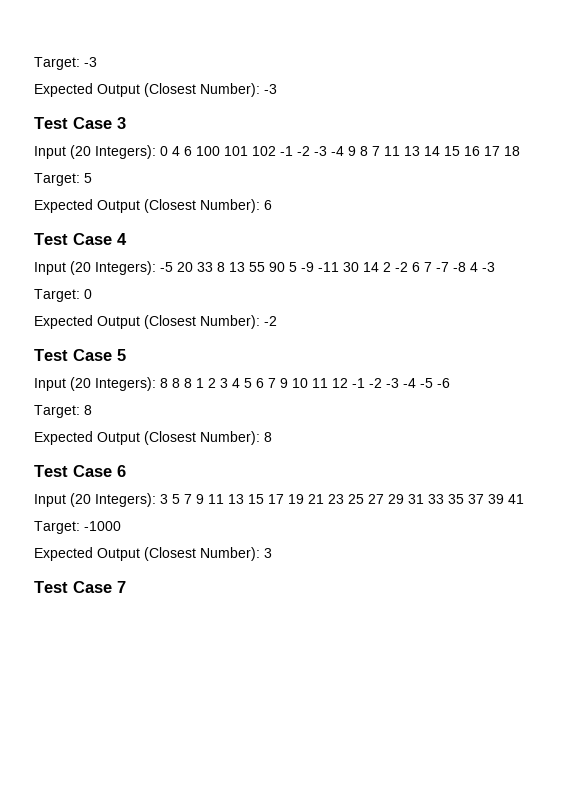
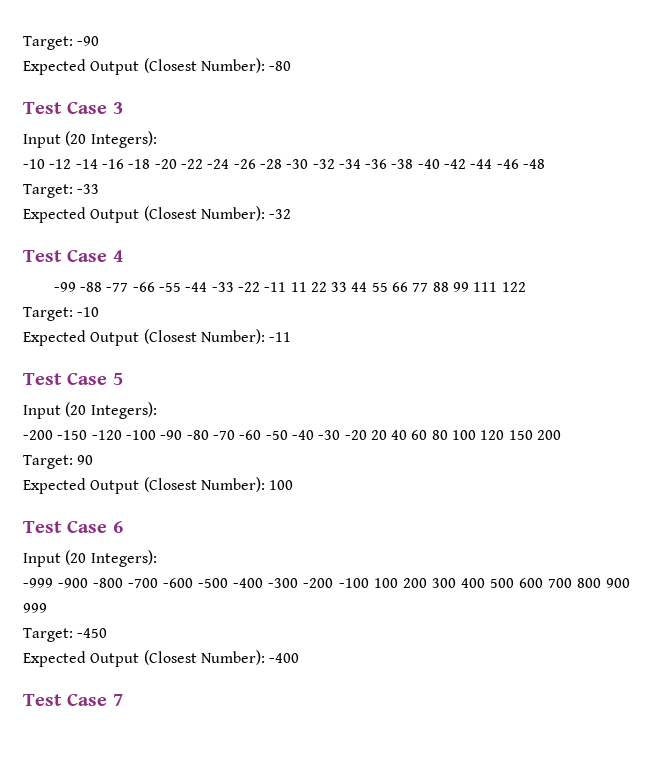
- Target: -3
- Expected Output (Closest Number): -3
+ Target: -90
+ Expected Output (Closest Number): -80
  Test Case 3
- Input (20 Integers): 0 4 6 100 101 102 -1 -2 -3 -4 9 8 7 11 13 14 15 16 17 18
- Target: 5
- Expected Output (Closest Number): 6
+ Input (20 Integers):
+ -10 -12 -14 -16 -18 -20 -22 -24 -26 -28 -30 -32 -34 -36 -38 -40 -42 -44 -46 -48
+ Target: -33
+ Expected Output (Closest Number): -32
- Input (20 Integers): -5 20 33 8 13 55 90 5 -9 -11 30 14 2 -2 6 7 -7 -8 4 -3
- Target: 0
- Expected Output (Closest Number): -2
+ -99 -88 -77 -66 -55 -44 -33 -22 -11 11 22 33 44 55 66 77 88 99 111 122
+ Target: -10
+ Expected Output (Closest Number): -11
  Test Case 5
- Input (20 Integers): 8 8 8 1 2 3 4 5 6 7 9 10 11 12 -1 -2 -3 -4 -5 -6
- Target: 8
- Expected Output (Closest Number): 8
+ Input (20 Integers):
+ -200 -150 -120 -100 -90 -80 -70 -60 -50 -40 -30 -20 20 40 60 80 100 120 150 200
+ Target: 90
+ Expected Output (Closest Number): 100
  Test Case 6
- Input (20 Integers): 3 5 7 9 11 13 15 17 19 21 23 25 27 29 31 33 35 37 39 41
- Target: -1000
- Expected Output (Closest Number): 3
+ Input (20 Integers):
+ -999 -900 -800 -700 -600 -500 -400 -300 -200 -100 100 200 300 400 500 600 700 800 900 999
+ Target: -450
+ Expected Output (Closest Number): -400

